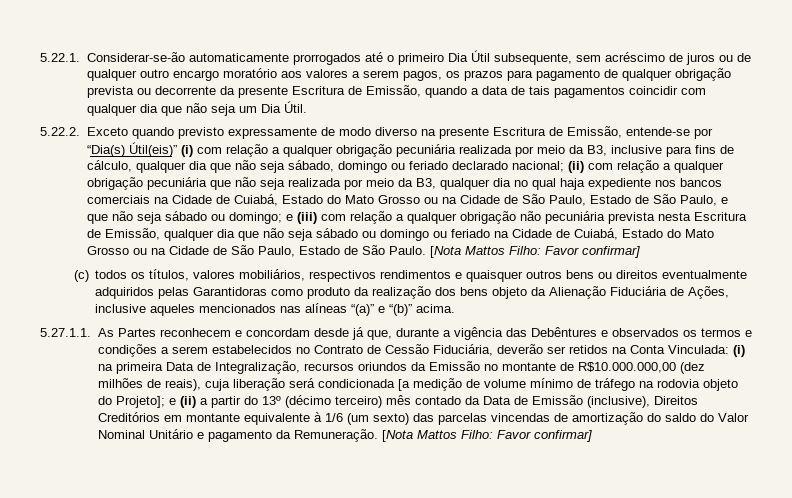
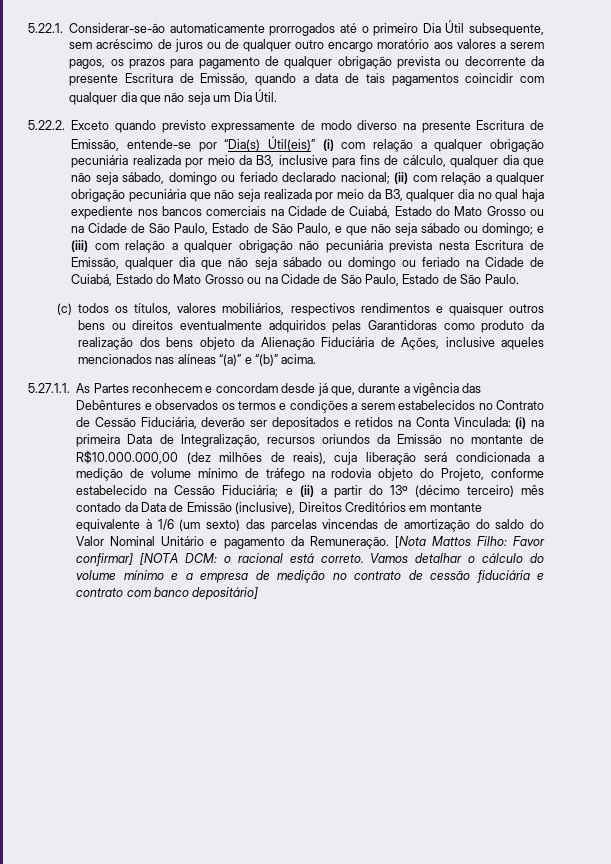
- e (iii) com relação a qualquer obrigação não pecuniária prevista nesta Escritura de Emissão, qualquer dia que não seja sábado ou domingo ou feriado na Cidade de Cuiabá, Estado do Mato Grosso ou na Cidade de São Paulo, Estado de São Paulo. [Nota Mattos Filho: Favor confirmar]
+ e (iii) com relação a qualquer obrigação não pecuniária prevista nesta Escritura de Emissão, qualquer dia que não seja sábado ou domingo ou feriado na Cidade de Cuiabá, Estado do Mato Grosso ou na Cidade de São Paulo, Estado de São Paulo.
- 5.27.1.1. As Partes reconhecem e concordam desde já que, durante a vigência das Debêntures e observados os termos e condições a serem estabelecidos no Contrato de Cessão Fiduciária, deverão ser retidos na Conta Vinculada:
+ 5.27.1.1. As Partes reconhecem e concordam desde já que, durante a vigência das Debêntures e observados os termos e condições a serem estabelecidos no Contrato de Cessão Fiduciária, deverão ser depositados e retidos na Conta Vinculada:
- (i) na primeira Data de Integralização, recursos oriundos da Emissão no montante de R$10.000.000,00 (dez milhões de reais), cuja liberação será condicionada [a medição de volume mínimo de tráfego na rodovia objeto do Projeto];
+ (i) na primeira Data de Integralização, recursos oriundos da Emissão no montante de R$10.000.000,00 (dez milhões de reais), cuja liberação será condicionada a medição de volume mínimo de tráfego na rodovia objeto do Projeto, conforme estabelecido na Cessão Fiduciária;
- e (ii) a partir do 13º (décimo terceiro) mês contado da Data de Emissão (inclusive), Direitos Creditórios em montante equivalente à 1/6 (um sexto) das parcelas vincendas de amortização do saldo do Valor Nominal Unitário e pagamento da Remuneração. [Nota Mattos Filho: Favor confirmar]
+ e (ii) a partir do 13º (décimo terceiro) mês contado da Data de Emissão (inclusive), Direitos Creditórios em montante equivalente à 1/6 (um sexto) das parcelas vincendas de amortização do saldo do Valor Nominal Unitário e pagamento da Remuneração. [Nota Mattos Filho: Favor confirmar] [NOTA DCM: o racional está correto. Vamos detalhar o cálculo do volume mínimo e a empresa de medição no contrato de cessão fiduciária e contrato com banco depositário]

